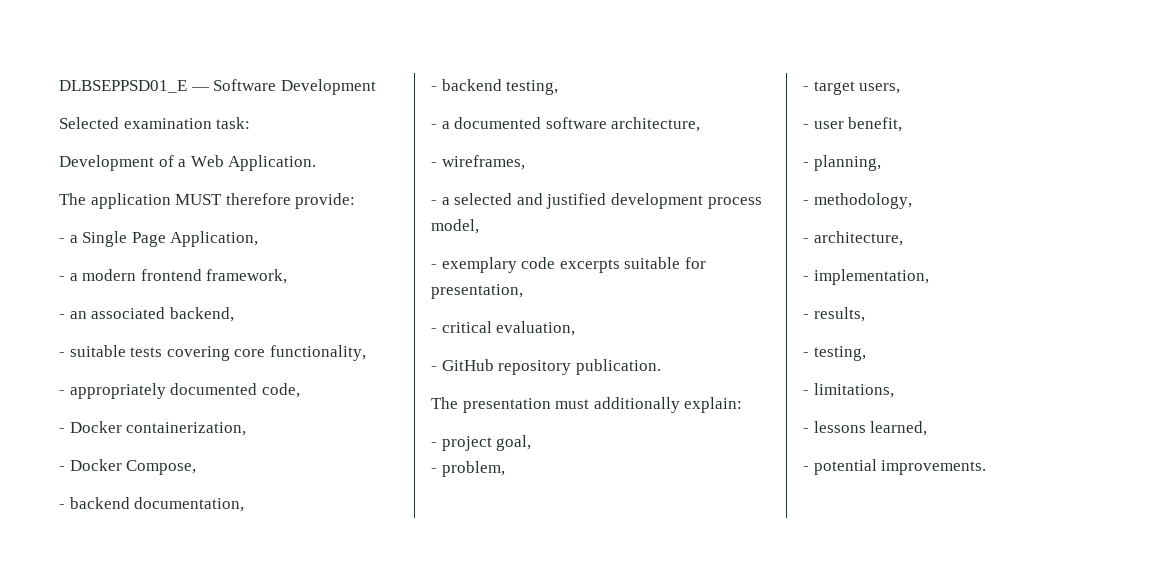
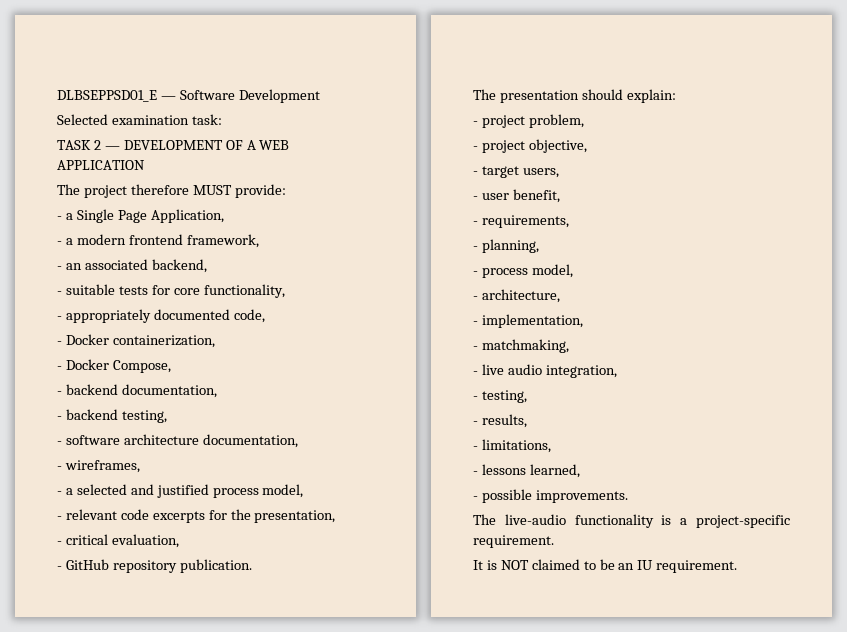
- Development of a Web Application.
- The application MUST therefore provide:
+ TASK 2 — DEVELOPMENT OF A WEB APPLICATION
+ The project therefore MUST provide:
- - suitable tests covering core functionality,
+ - suitable tests for core functionality,
- - a documented software architecture,
+ - software architecture documentation,
- - a selected and justified development process model,
- - exemplary code excerpts suitable for presentation,
+ - a selected and justified process model,
+ - relevant code excerpts for the presentation,
- The presentation must additionally explain:
+ The presentation should explain:
- - project goal,
- - problem,
+ - project problem,
+ - project objective,
+ - requirements,
- - methodology,
+ - process model,
- - results,
+ - matchmaking,
+ - live audio integration,
+ - results,
- - potential improvements.
+ - possible improvements.
+ The live-audio functionality is a project-specific requirement.
+ It is NOT claimed to be an IU requirement.

